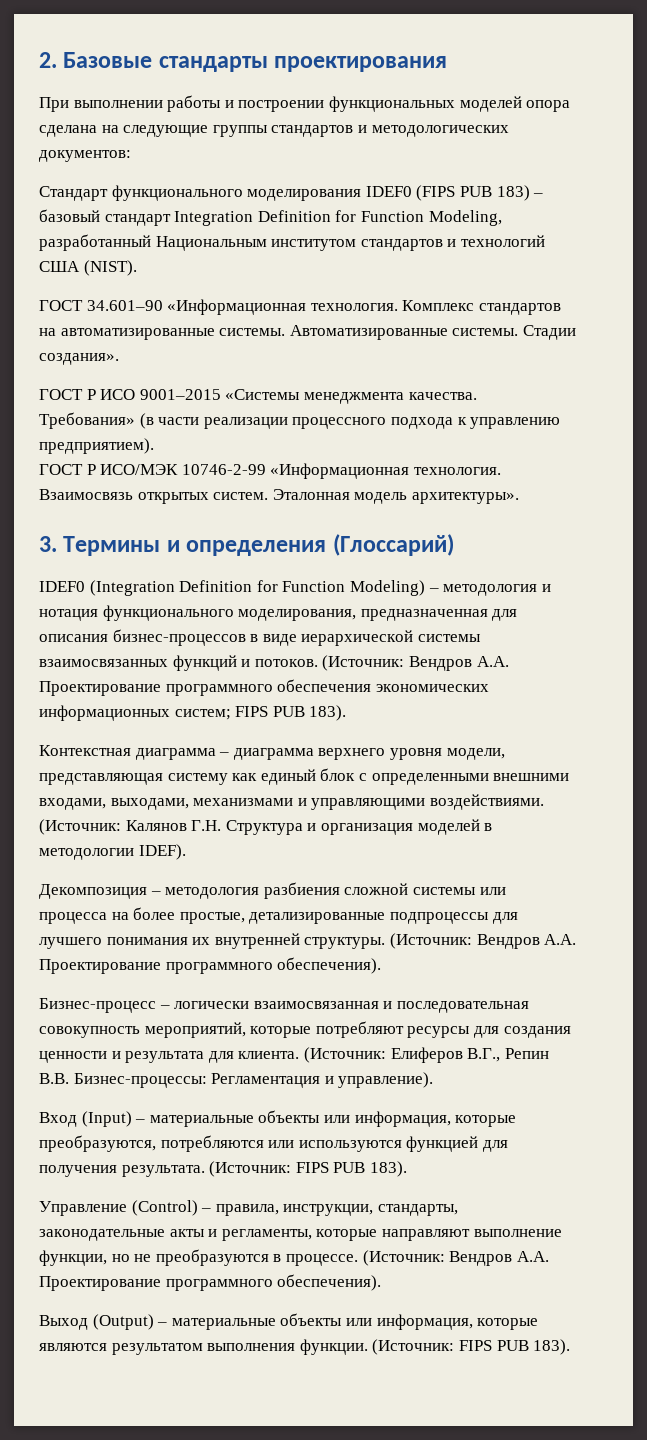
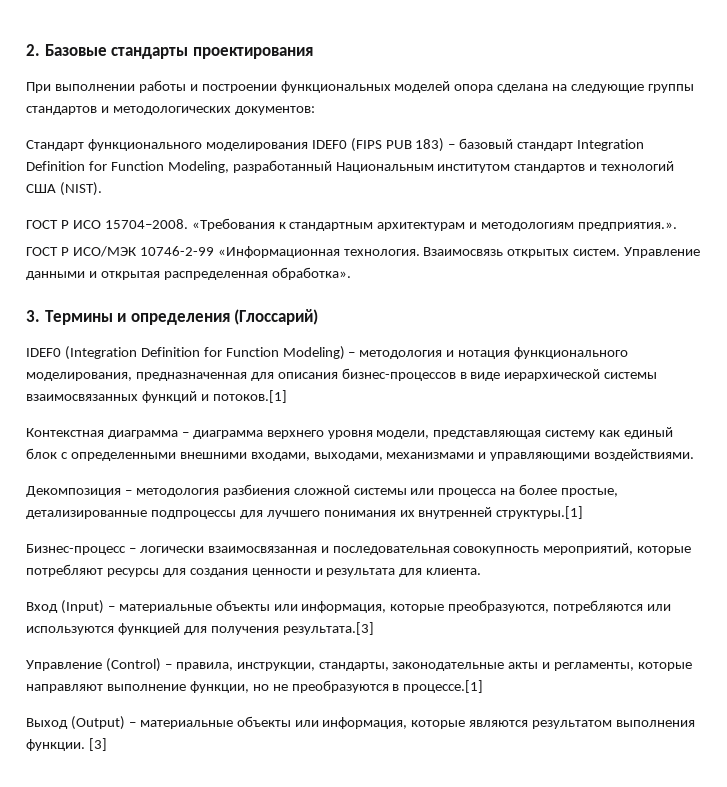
- ГОСТ 34.601–90 «Информационная технология. Комплекс стандартов на автоматизированные системы. Автоматизированные системы. Стадии создания».
- ГОСТ Р ИСО 9001–2015 «Системы менеджмента качества. Требования» (в части реализации процессного подхода к управлению предприятием).
+ ГОСТ Р ИСО 15704–2008. «Требования к стандартным архитектурам и методологиям предприятия.».
- Эталонная модель архитектуры».
+ Управление данными и открытая распределенная обработка».
- IDEF0 (Integration Definition for Function Modeling) – методология и нотация функционального моделирования, предназначенная для описания бизнес-процессов в виде иерархической системы взаимосвязанных функций и потоков. (Источник: Вендров А.А. Проектирование программного обеспечения экономических информационных систем; FIPS PUB 183).
+ IDEF0 (Integration Definition for Function Modeling) – методология и нотация функционального моделирования, предназначенная для описания бизнес-процессов в виде иерархической системы взаимосвязанных функций и потоков.[1]
- (Источник: Калянов Г.Н. Структура и организация моделей в методологии IDEF).
- Декомпозиция – методология разбиения сложной системы или процесса на более простые, детализированные подпроцессы для лучшего понимания их внутренней структуры. (Источник: Вендров А.А. Проектирование программного обеспечения).
+ Декомпозиция – методология разбиения сложной системы или процесса на более простые, детализированные подпроцессы для лучшего понимания их внутренней структуры.[1]
- (Источник: Елиферов В.Г., Репин В.В. Бизнес-процессы: Регламентация и управление).
- Вход (Input) – материальные объекты или информация, которые преобразуются, потребляются или используются функцией для получения результата. (Источник: FIPS PUB 183).
+ Вход (Input) – материальные объекты или информация, которые преобразуются, потребляются или используются функцией для получения результата.[3]
- Управление (Control) – правила, инструкции, стандарты, законодательные акты и регламенты, которые направляют выполнение функции, но не преобразуются в процессе. (Источник: Вендров А.А. Проектирование программного обеспечения).
+ Управление (Control) – правила, инструкции, стандарты, законодательные акты и регламенты, которые направляют выполнение функции, но не преобразуются в процессе.[1]
- Выход (Output) – материальные объекты или информация, которые являются результатом выполнения функции. (Источник: FIPS PUB 183).
+ Выход (Output) – материальные объекты или информация, которые являются результатом выполнения функции. [3]

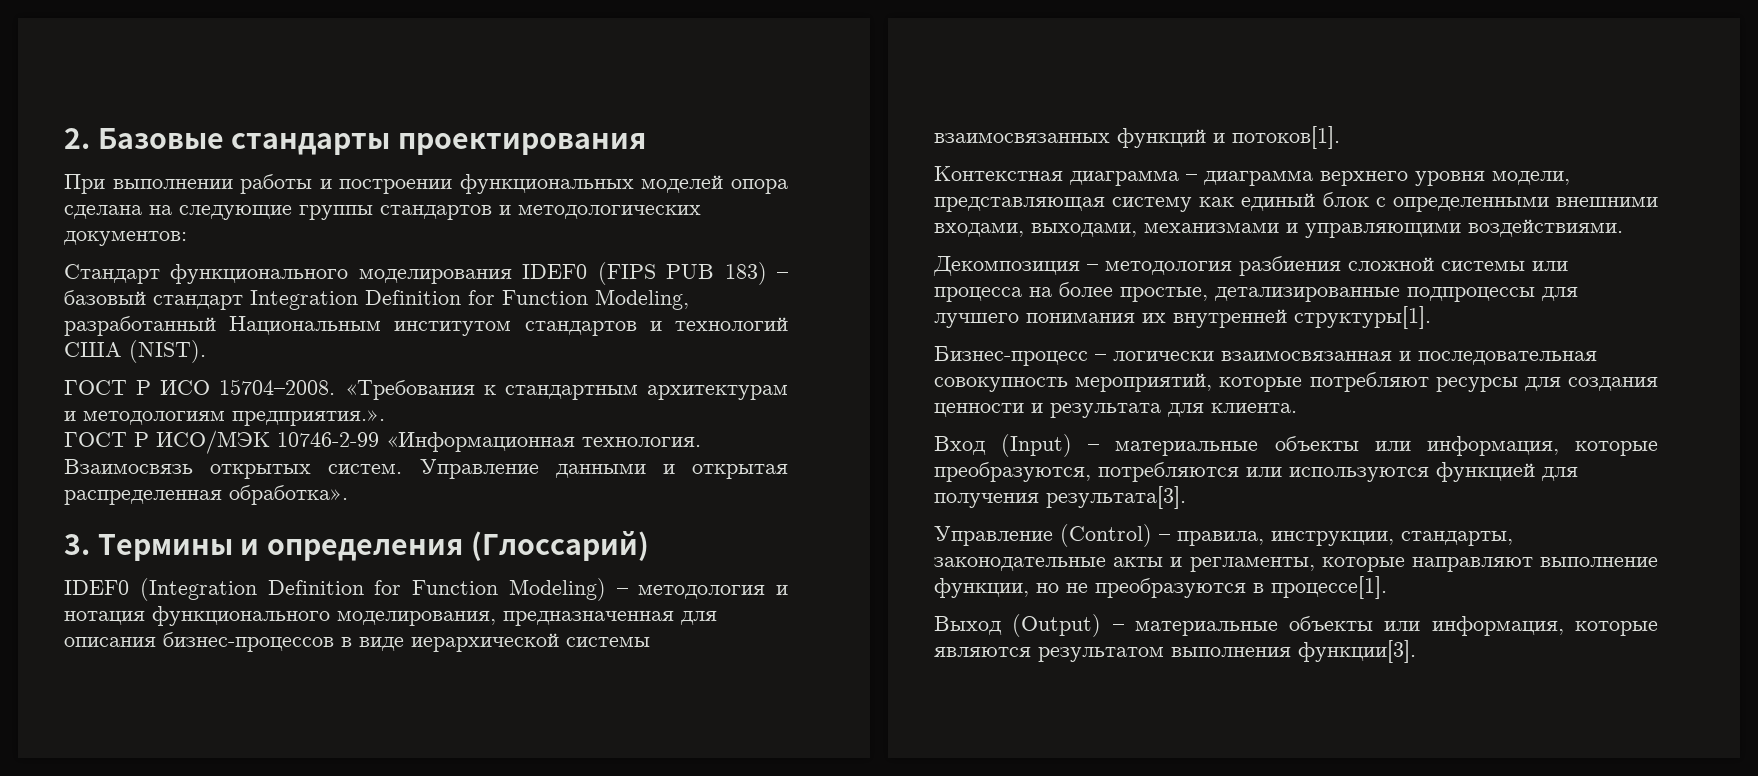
- IDEF0 (Integration Definition for Function Modeling) – методология и нотация функционального моделирования, предназначенная для описания бизнес-процессов в виде иерархической системы взаимосвязанных функций и потоков.[1]
+ IDEF0 (Integration Definition for Function Modeling) – методология и нотация функционального моделирования, предназначенная для описания бизнес-процессов в виде иерархической системы взаимосвязанных функций и потоков[1].
- Декомпозиция – методология разбиения сложной системы или процесса на более простые, детализированные подпроцессы для лучшего понимания их внутренней структуры.[1]
+ Декомпозиция – методология разбиения сложной системы или процесса на более простые, детализированные подпроцессы для лучшего понимания их внутренней структуры[1].
- Вход (Input) – материальные объекты или информация, которые преобразуются, потребляются или используются функцией для получения результата.[3]
+ Вход (Input) – материальные объекты или информация, которые преобразуются, потребляются или используются функцией для получения результата[3].
- Управление (Control) – правила, инструкции, стандарты, законодательные акты и регламенты, которые направляют выполнение функции, но не преобразуются в процессе.[1]
+ Управление (Control) – правила, инструкции, стандарты, законодательные акты и регламенты, которые направляют выполнение функции, но не преобразуются в процессе[1].
- Выход (Output) – материальные объекты или информация, которые являются результатом выполнения функции. [3]
+ Выход (Output) – материальные объекты или информация, которые являются результатом выполнения функции[3].

